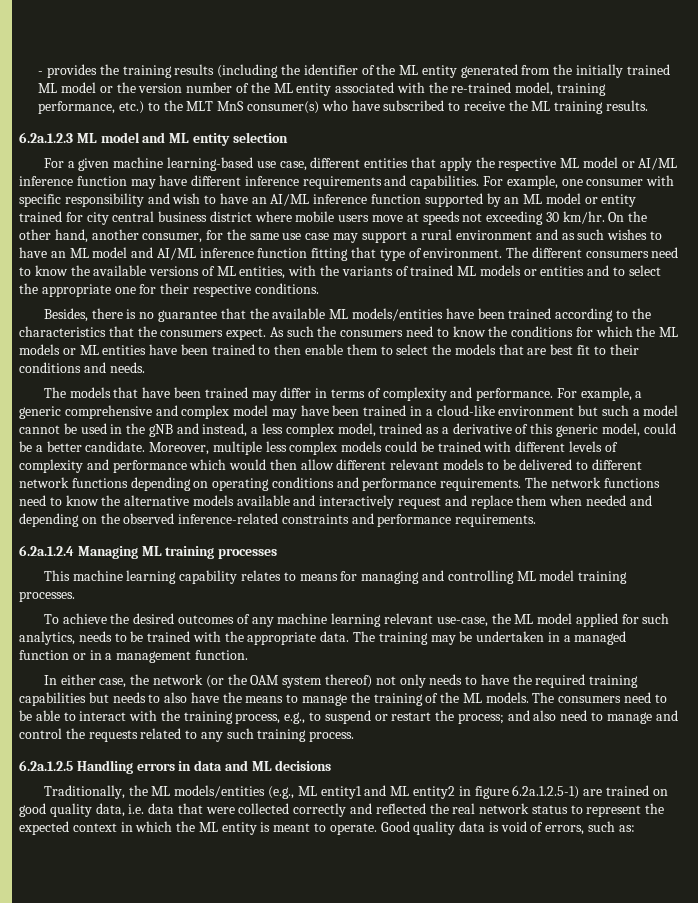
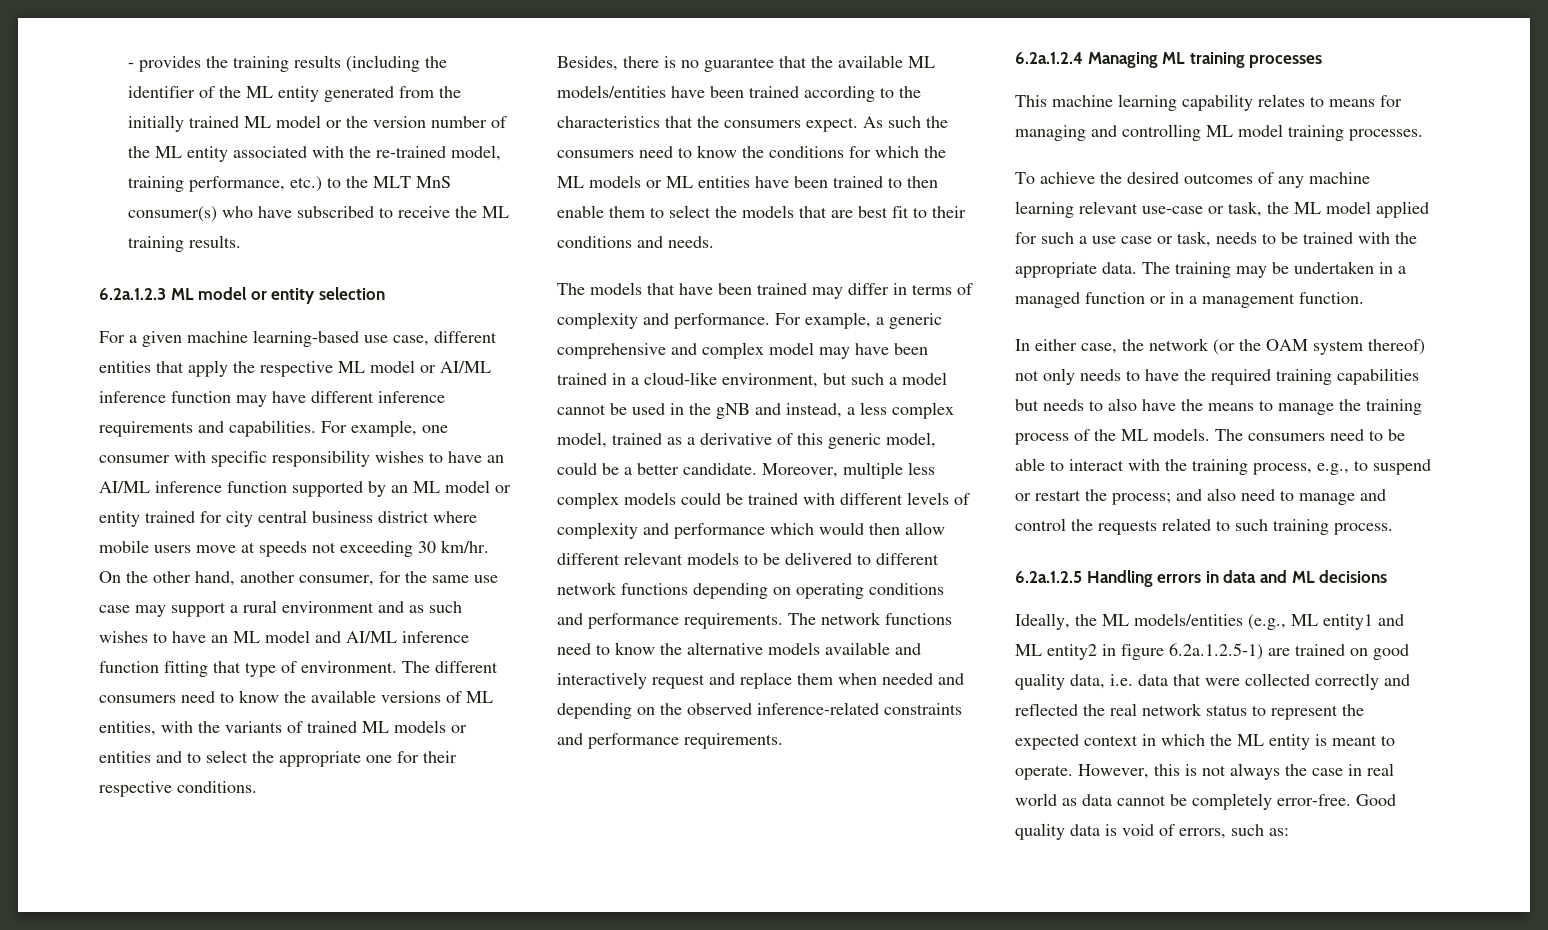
- 6.2a.1.2.3 ML model and ML entity selection
+ 6.2a.1.2.3 ML model or entity selection
- For example, one consumer with specific responsibility and wish to have an AI/ML inference function supported by an ML model or entity trained for city central business district where mobile users move at speeds not exceeding 30 km/hr.
+ For example, one consumer with specific responsibility wishes to have an AI/ML inference function supported by an ML model or entity trained for city central business district where mobile users move at speeds not exceeding 30 km/hr.
- For example, a generic comprehensive and complex model may have been trained in a cloud-like environment but such a model cannot be used in the gNB and instead, a less complex model, trained as a derivative of this generic model, could be a better candidate.
+ For example, a generic comprehensive and complex model may have been trained in a cloud-like environment, but such a model cannot be used in the gNB and instead, a less complex model, trained as a derivative of this generic model, could be a better candidate.
- To achieve the desired outcomes of any machine learning relevant use-case, the ML model applied for such analytics, needs to be trained with the appropriate data.
+ To achieve the desired outcomes of any machine learning relevant use-case or task, the ML model applied for such a use case or task, needs to be trained with the appropriate data.
- In either case, the network (or the OAM system thereof) not only needs to have the required training capabilities but needs to also have the means to manage the training of the ML models.
+ In either case, the network (or the OAM system thereof) not only needs to have the required training capabilities but needs to also have the means to manage the training process of the ML models.
- The consumers need to be able to interact with the training process, e.g., to suspend or restart the process; and also need to manage and control the requests related to any such training process.
+ The consumers need to be able to interact with the training process, e.g., to suspend or restart the process; and also need to manage and control the requests related to such training process.
- Traditionally, the ML models/entities (e.g., ML entity1 and ML entity2 in figure 6.2a.1.2.5-1) are trained on good quality data, i.e. data that were collected correctly and reflected the real network status to represent the expected context in which the ML entity is meant to operate.
+ Ideally, the ML models/entities (e.g., ML entity1 and ML entity2 in figure 6.2a.1.2.5-1) are trained on good quality data, i.e. data that were collected correctly and reflected the real network status to represent the expected context in which the ML entity is meant to operate.
+ However, this is not always the case in real world as data cannot be completely error-free.

